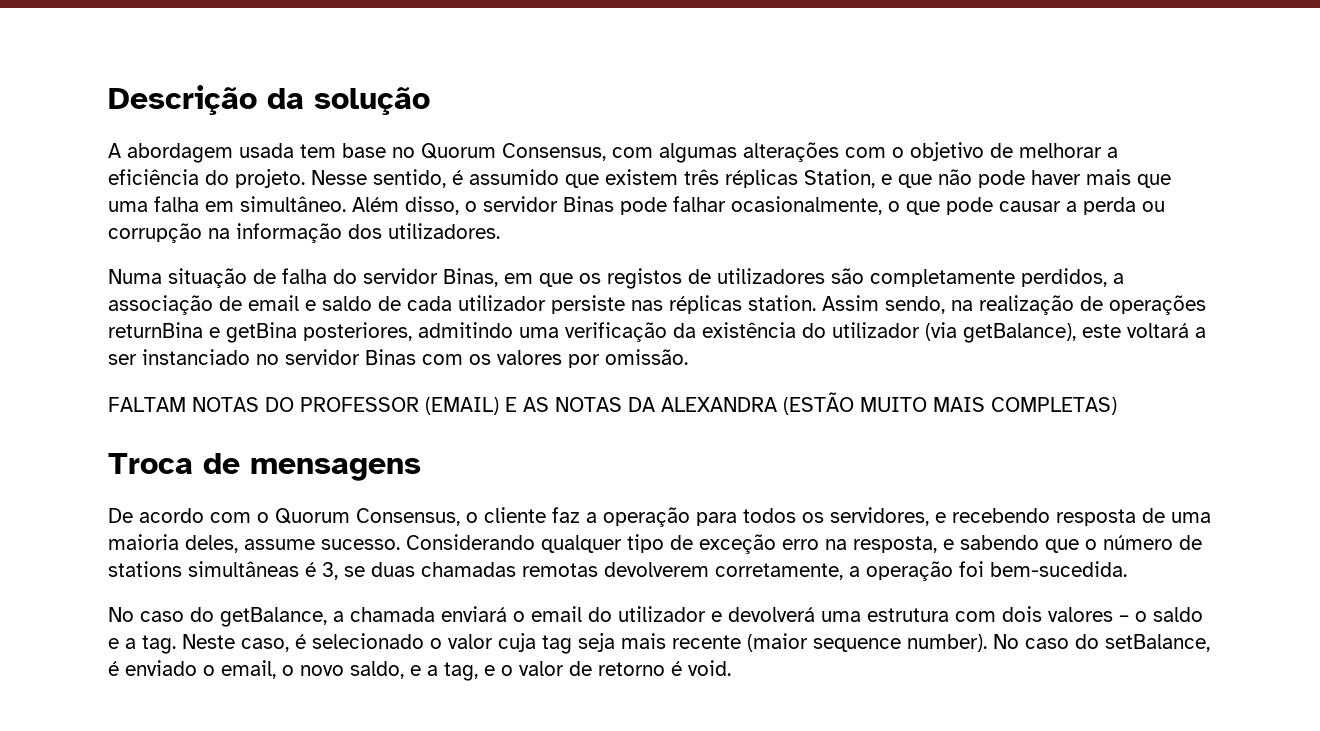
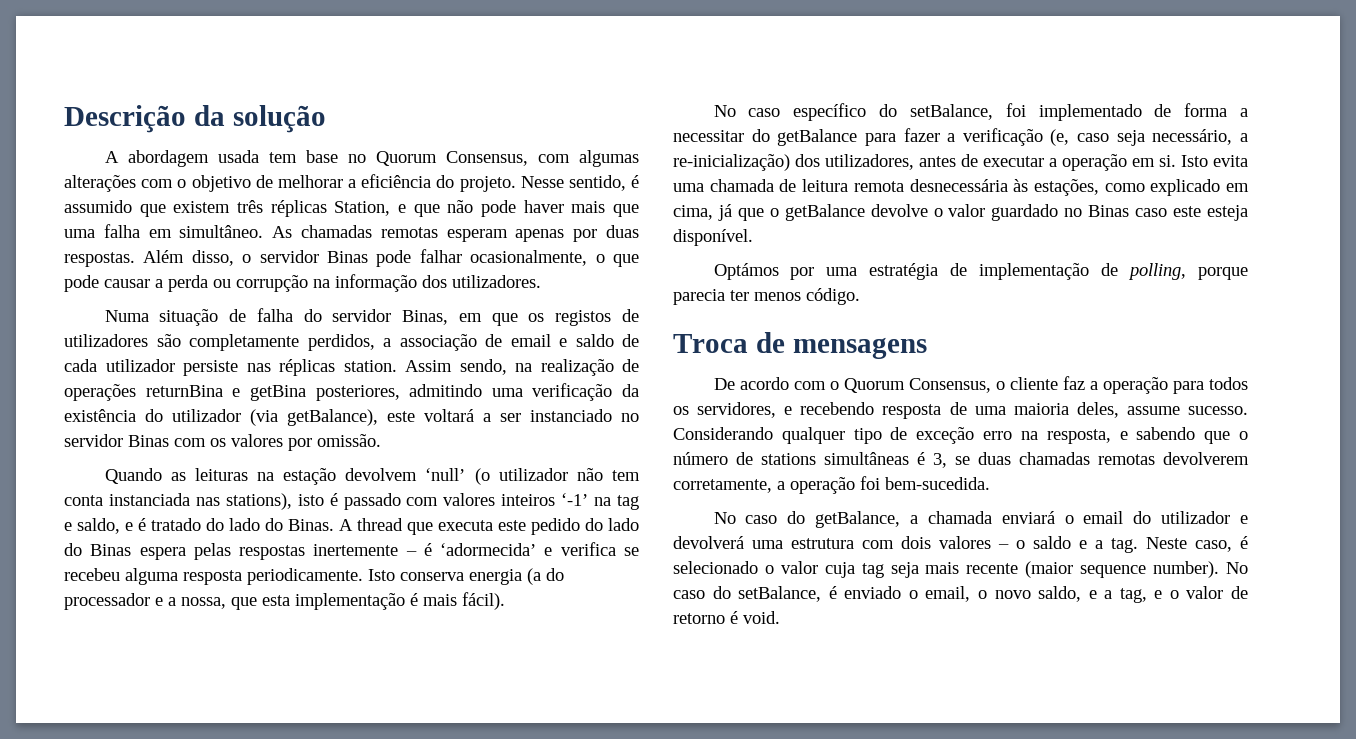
+ As chamadas remotas esperam apenas por duas respostas.
- FALTAM NOTAS DO PROFESSOR (EMAIL) E AS NOTAS DA ALEXANDRA (ESTÃO MUITO MAIS COMPLETAS)
+ Quando as leituras na estação devolvem ‘null’ (o utilizador não tem conta instanciada nas stations), isto é passado com valores inteiros ‘-1’ na tag e saldo, e é tratado do lado do Binas. A thread que executa este pedido do lado do Binas espera pelas respostas inertemente – é ‘adormecida’ e verifica se recebeu alguma resposta periodicamente. Isto conserva energia (a do processador e a nossa, que esta implementação é mais fácil).
+ No caso específico do setBalance, foi implementado de forma a necessitar do getBalance para fazer a verificação (e, caso seja necessário, a re-inicialização) dos utilizadores, antes de executar a operação em si. Isto evita uma chamada de leitura remota desnecessária às estações, como explicado em cima, já que o getBalance devolve o valor guardado no Binas caso este esteja disponível.
+ Optámos por uma estratégia de implementação de polling, porque parecia ter menos código.

